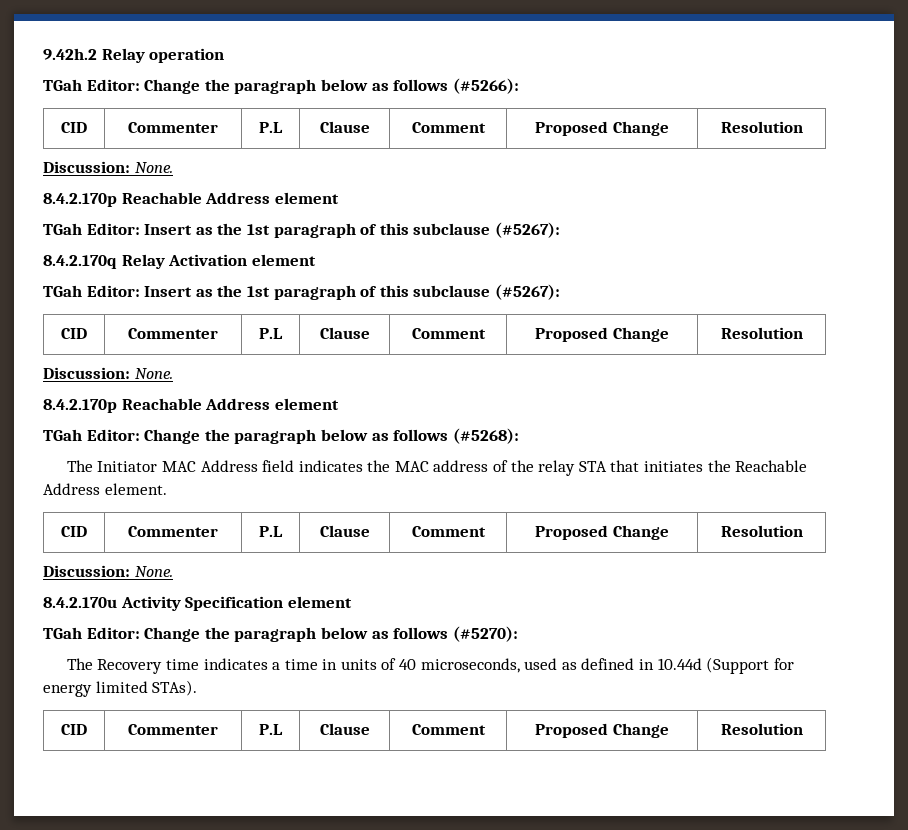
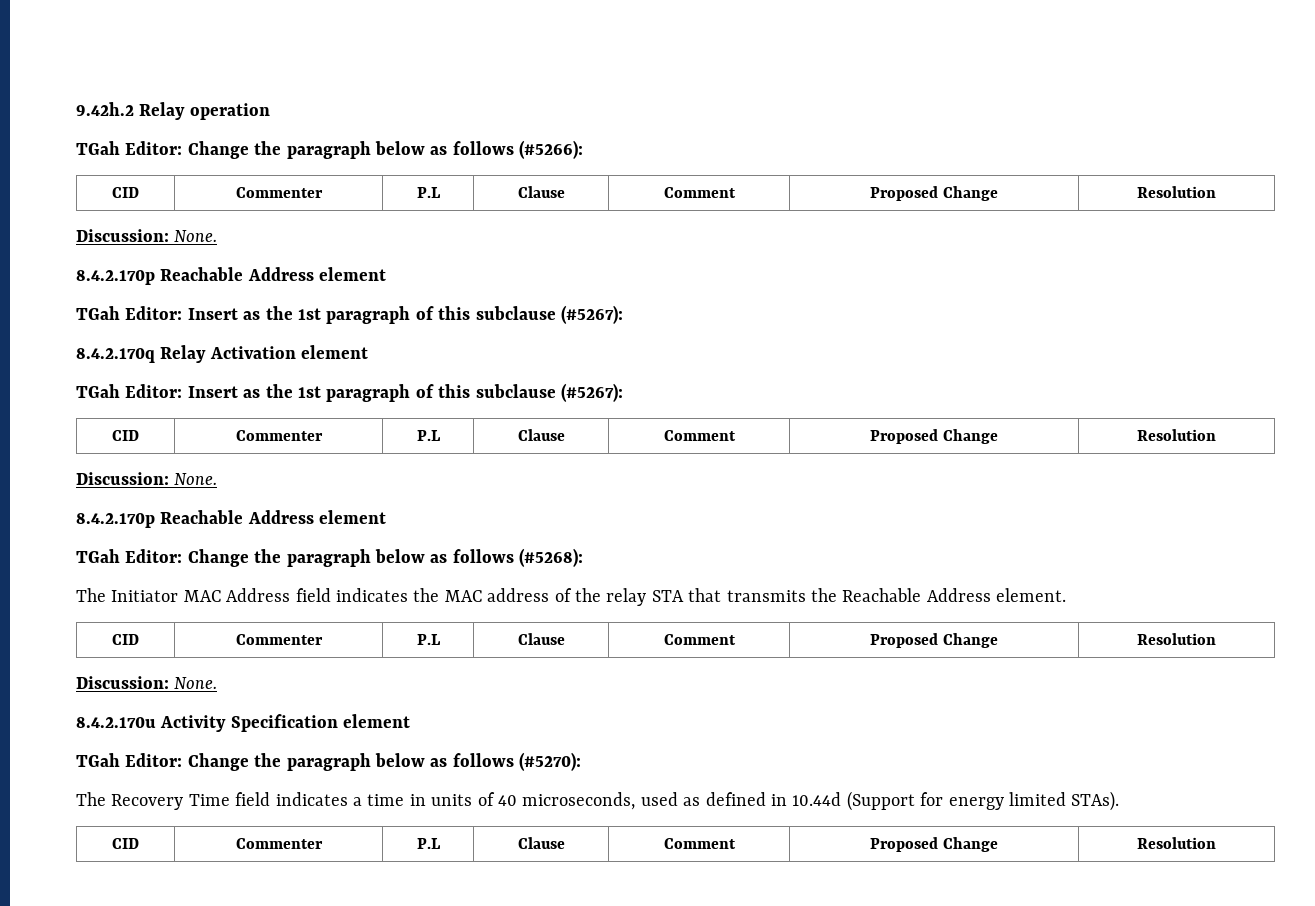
- The Initiator MAC Address field indicates the MAC address of the relay STA that initiates the Reachable Address element.
+ The Initiator MAC Address field indicates the MAC address of the relay STA that transmits the Reachable Address element.
- The Recovery time indicates a time in units of 40 microseconds, used as defined in 10.44d (Support for energy limited STAs).
+ The Recovery Time field indicates a time in units of 40 microseconds, used as defined in 10.44d (Support for energy limited STAs).

